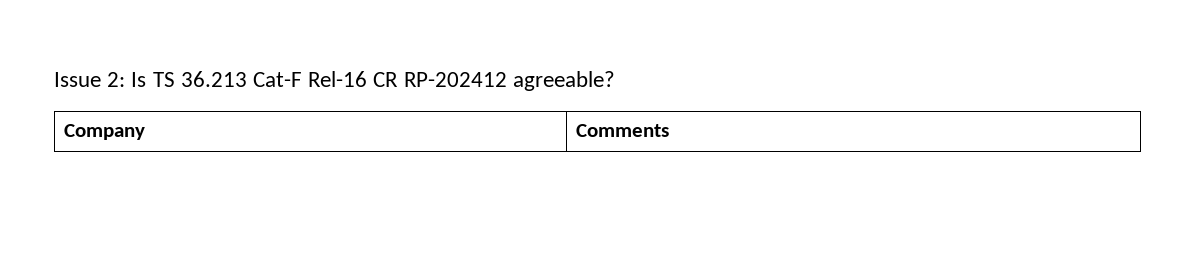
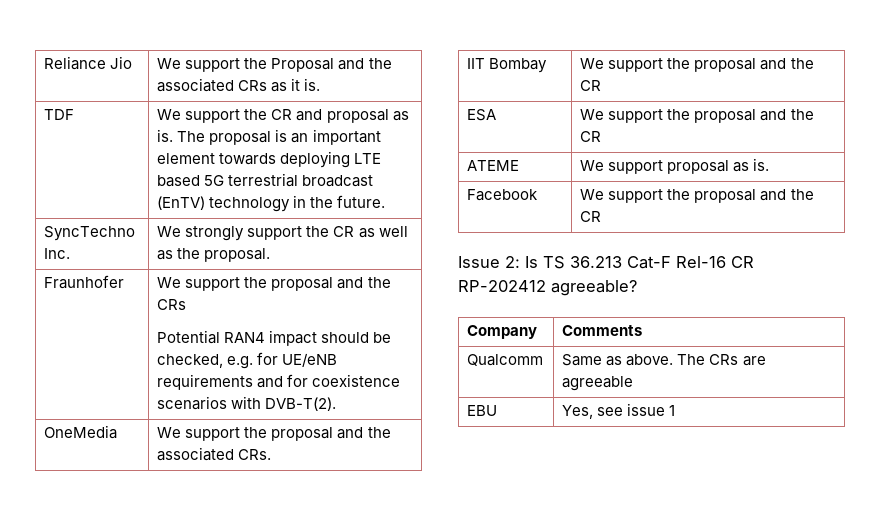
+ Reliance Jio | We support the Proposal and the associated CRs as it is.
+ TDF | We support the CR and proposal as is. The proposal is an important element towards deploying LTE based 5G terrestrial broadcast (EnTV) technology in the future.
+ SyncTechno Inc. | We strongly support the CR as well as the proposal.
+ Fraunhofer | We support the proposal and the CRs
+ Potential RAN4 impact should be checked, e.g. for UE/eNB requirements and for coexistence scenarios with DVB-T(2).
+ OneMedia | We support the proposal and the associated CRs.
+ IIT Bombay | We support the proposal and the CR
+ ESA | We support the proposal and the CR
+ ATEME | We support proposal as is.
+ Facebook | We support the proposal and the CR
+ Qualcomm | Same as above. The CRs are agreeable
+ EBU | Yes, see issue 1

